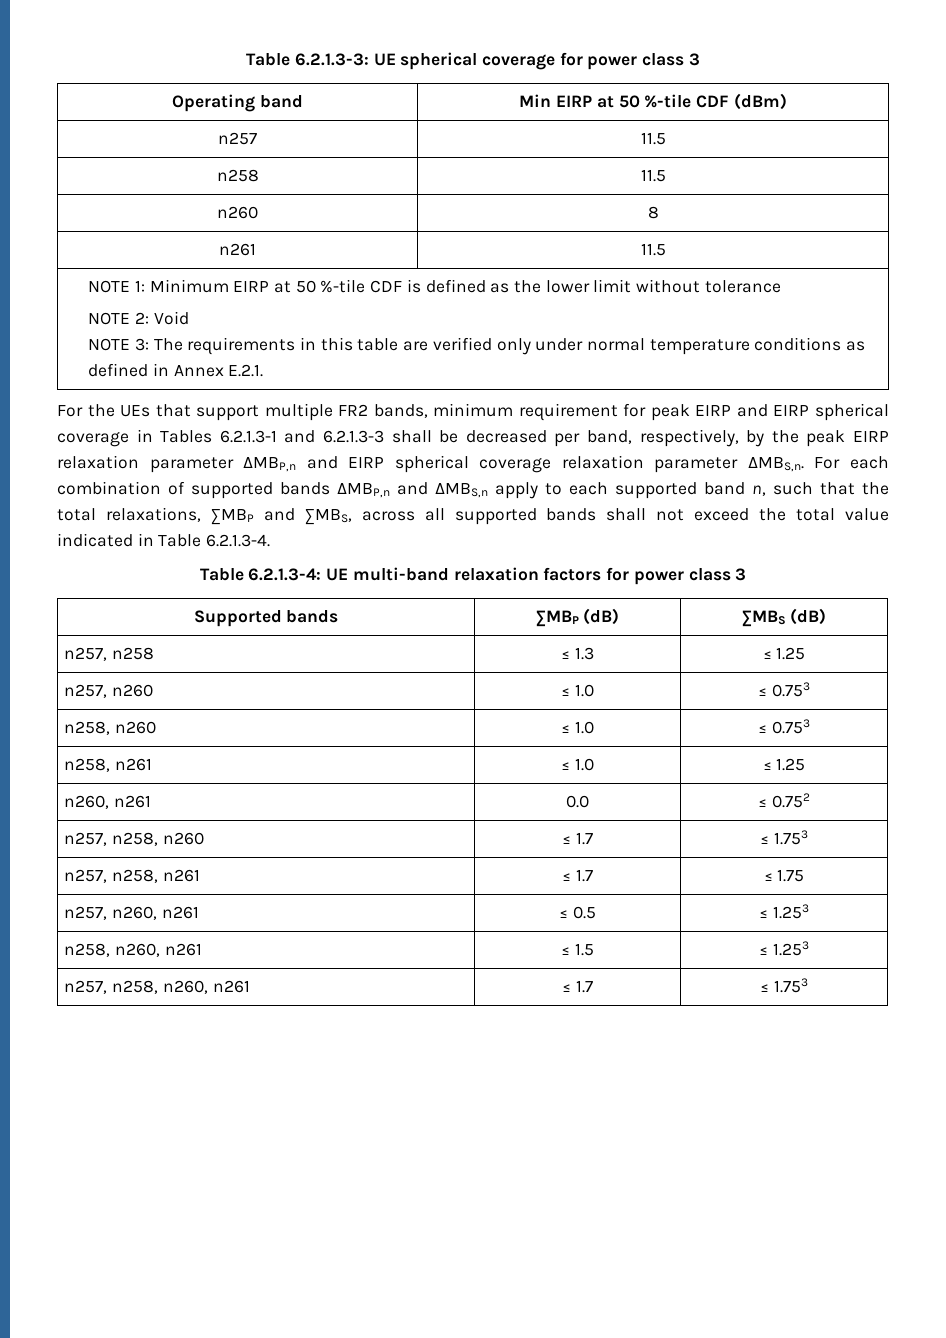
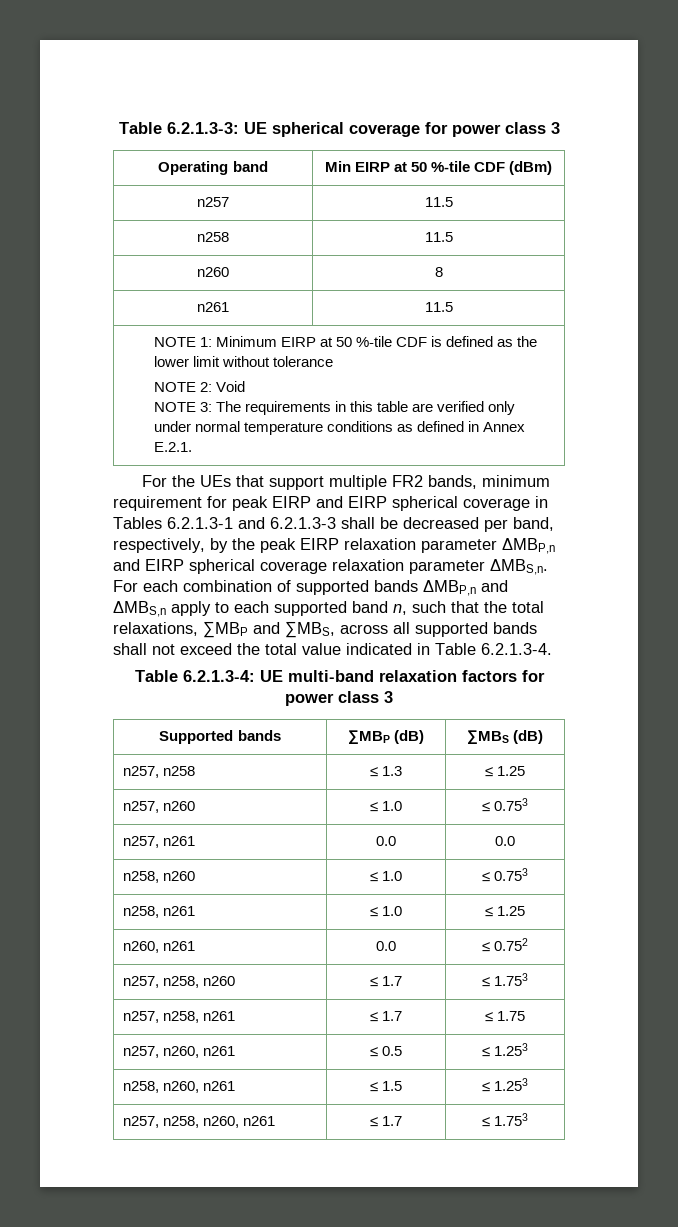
+ n257, n261 | 0.0 | 0.0

